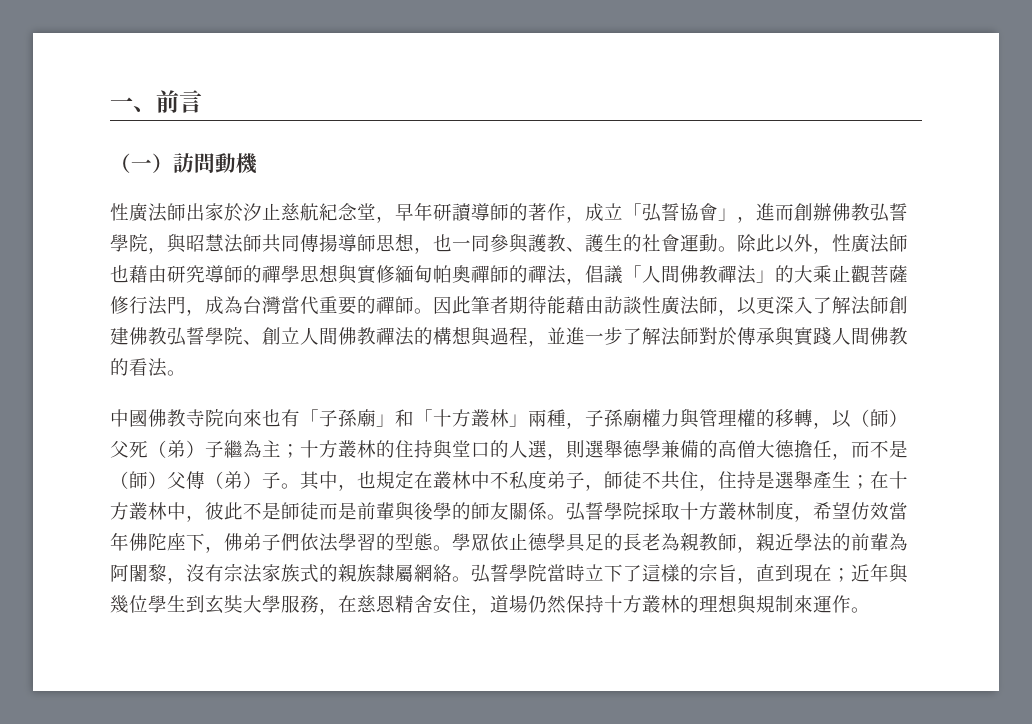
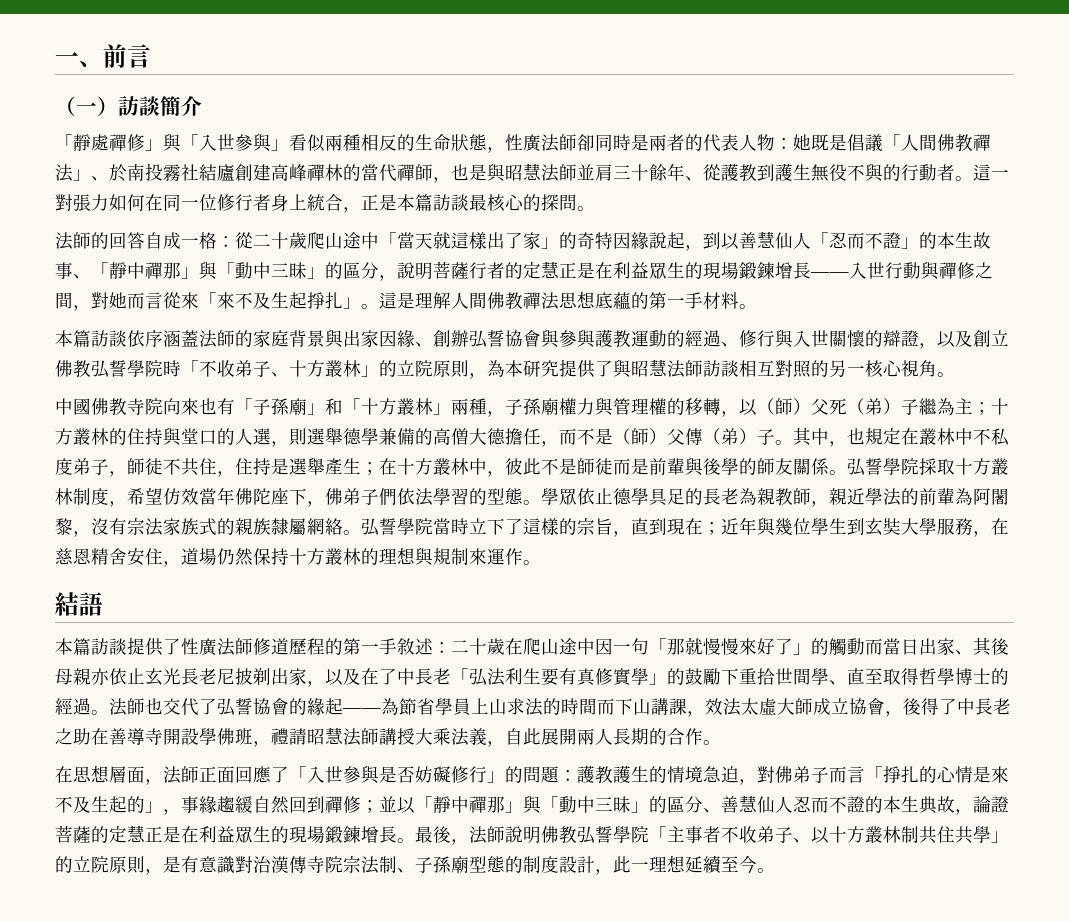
- （一）訪問動機
- 性廣法師出家於汐止慈航紀念堂，早年研讀導師的著作，成立「弘誓協會」，進而創辦佛教弘誓學院，與昭慧法師共同傳揚導師思想，也一同參與護教、護生的社會運動。除此以外，性廣法師也藉由研究導師的禪學思想與實修緬甸帕奧禪師的禪法，倡議「人間佛教禪法」的大乘止觀菩薩修行法門，成為台灣當代重要的禪師。因此筆者期待能藉由訪談性廣法師，以更深入了解法師創建佛教弘誓學院、創立人間佛教禪法的構想與過程，並進一步了解法師對於傳承與實踐人間佛教的看法。
+ （一）訪談簡介
+ 「靜處禪修」與「入世參與」看似兩種相反的生命狀態，性廣法師卻同時是兩者的代表人物：她既是倡議「人間佛教禪法」、於南投霧社結廬創建高峰禪林的當代禪師，也是與昭慧法師並肩三十餘年、從護教到護生無役不與的行動者。這一對張力如何在同一位修行者身上統合，正是本篇訪談最核心的探問。
+ 法師的回答自成一格：從二十歲爬山途中「當天就這樣出了家」的奇特因緣說起，到以善慧仙人「忍而不證」的本生故事、「靜中禪那」與「動中三昧」的區分，說明菩薩行者的定慧正是在利益眾生的現場鍛鍊增長——入世行動與禪修之間，對她而言從來「來不及生起掙扎」。這是理解人間佛教禪法思想底蘊的第一手材料。
+ 本篇訪談依序涵蓋法師的家庭背景與出家因緣、創辦弘誓協會與參與護教運動的經過、修行與入世關懷的辯證，以及創立佛教弘誓學院時「不收弟子、十方叢林」的立院原則，為本研究提供了與昭慧法師訪談相互對照的另一核心視角。
+ 結語
+ 本篇訪談提供了性廣法師修道歷程的第一手敘述：二十歲在爬山途中因一句「那就慢慢來好了」的觸動而當日出家、其後母親亦依止玄光長老尼披剃出家，以及在了中長老「弘法利生要有真修實學」的鼓勵下重拾世間學、直至取得哲學博士的經過。法師也交代了弘誓協會的緣起——為節省學員上山求法的時間而下山講課，效法太虛大師成立協會，後得了中長老之助在善導寺開設學佛班，禮請昭慧法師講授大乘法義，自此展開兩人長期的合作。
+ 在思想層面，法師正面回應了「入世參與是否妨礙修行」的問題：護教護生的情境急迫，對佛弟子而言「掙扎的心情是來不及生起的」，事緣趨緩自然回到禪修；並以「靜中禪那」與「動中三昧」的區分、善慧仙人忍而不證的本生典故，論證菩薩的定慧正是在利益眾生的現場鍛鍊增長。最後，法師說明佛教弘誓學院「主事者不收弟子、以十方叢林制共住共學」的立院原則，是有意識對治漢傳寺院宗法制、子孫廟型態的制度設計，此一理想延續至今。

